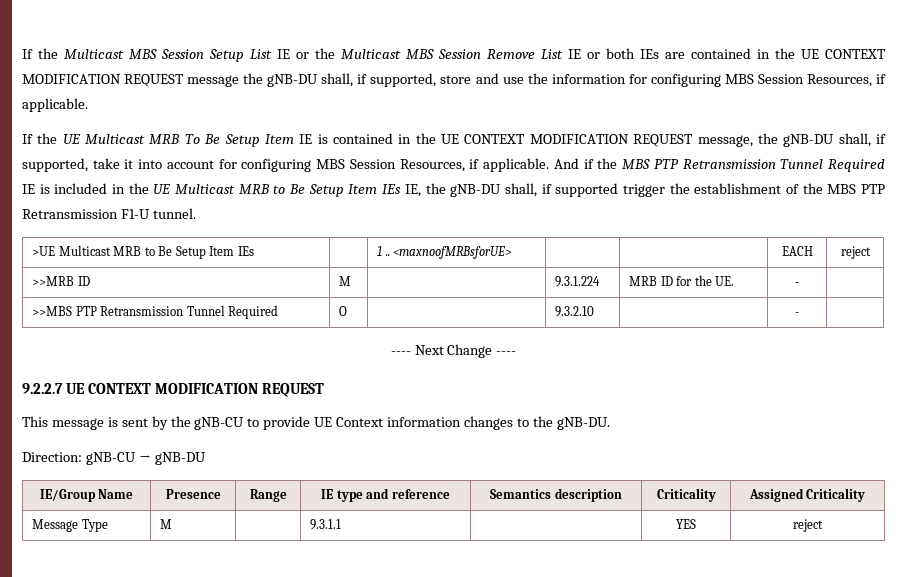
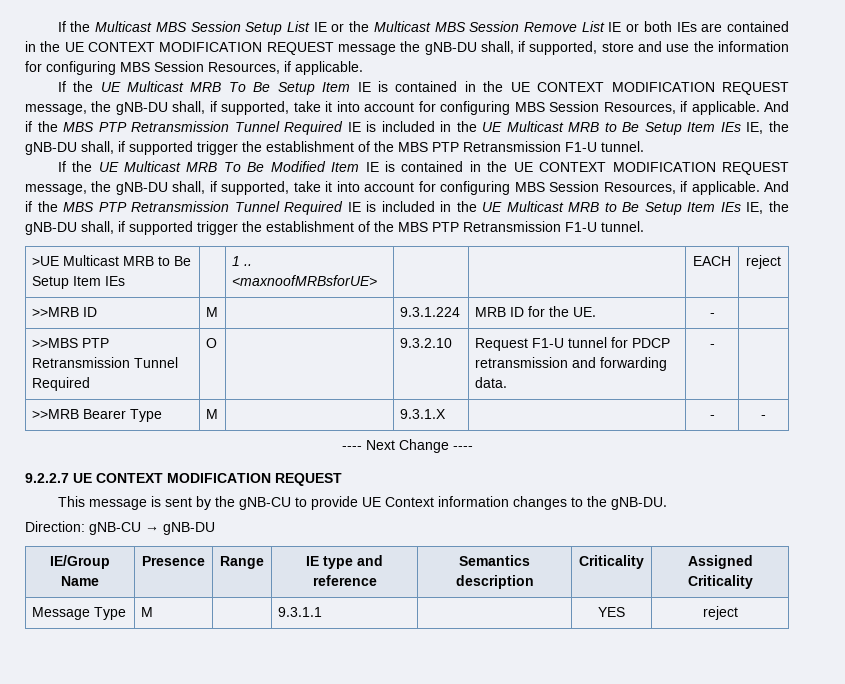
+ If the UE Multicast MRB To Be Modified Item IE is contained in the UE CONTEXT MODIFICATION REQUEST message, the gNB-DU shall, if supported, take it into account for configuring MBS Session Resources, if applicable. And if the MBS PTP Retransmission Tunnel Required IE is included in the UE Multicast MRB to Be Setup Item IEs IE, the gNB-DU shall, if supported trigger the establishment of the MBS PTP Retransmission F1-U tunnel.
- >>MBS PTP Retransmission Tunnel Required | O | | 9.3.2.10 | | - |
+ >>MBS PTP Retransmission Tunnel Required | O | | 9.3.2.10 | Request F1-U tunnel for PDCP retransmission and forwarding data. | - |
+ >>MRB Bearer Type | M | | 9.3.1.X | | - | -

